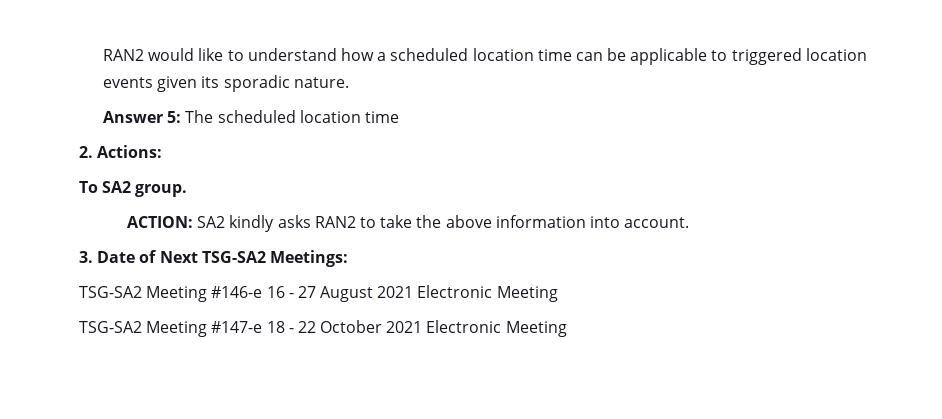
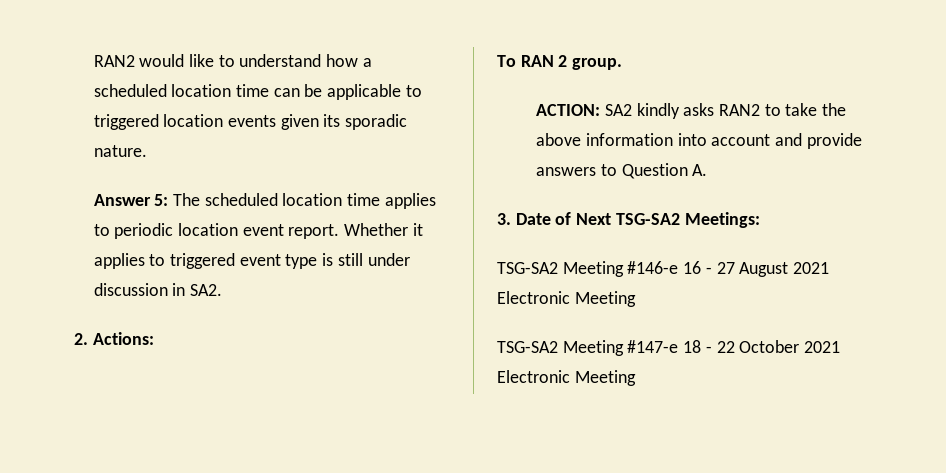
- Answer 5: The scheduled location time
+ Answer 5: The scheduled location time applies to periodic location event report. Whether it applies to triggered event type is still under discussion in SA2.
- To SA2 group.
+ To RAN 2 group.
- ACTION: SA2 kindly asks RAN2 to take the above information into account.
+ ACTION: SA2 kindly asks RAN2 to take the above information into account and provide answers to Question A.

